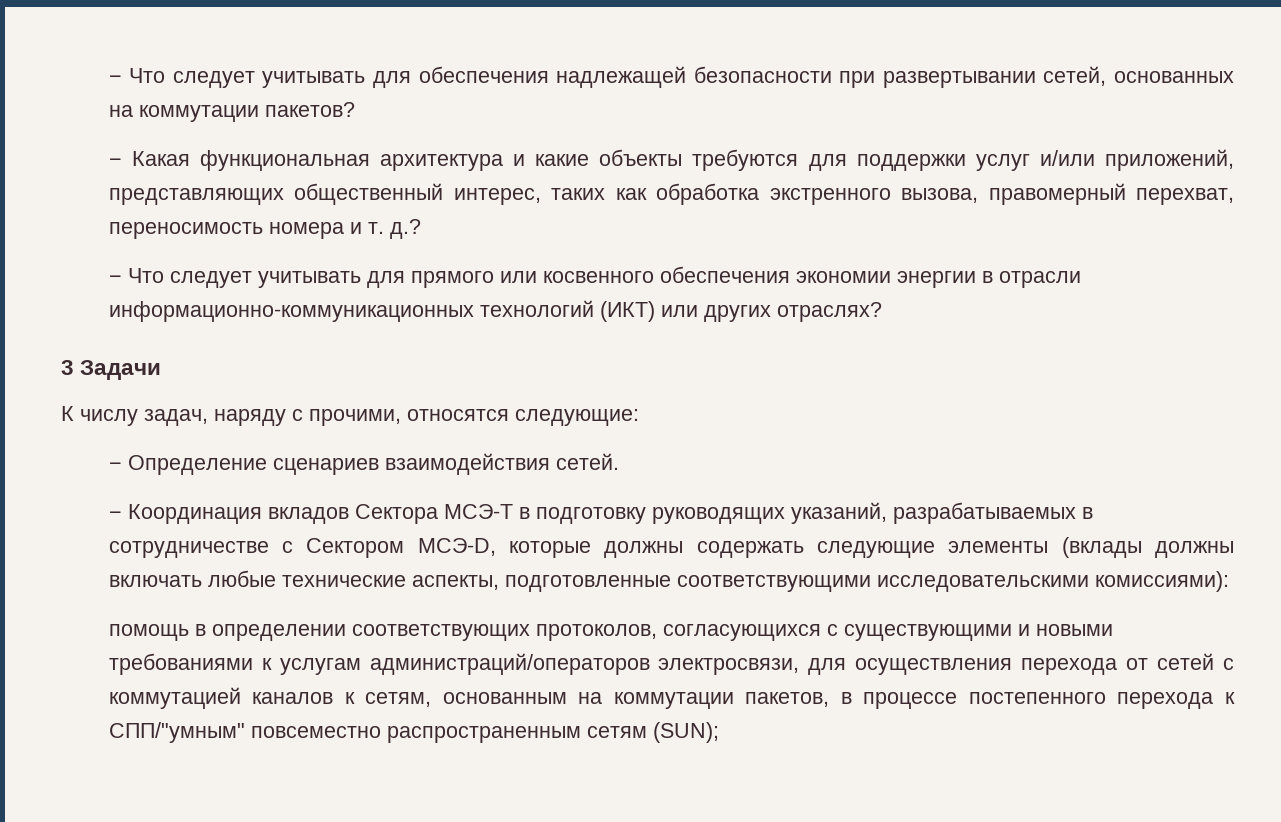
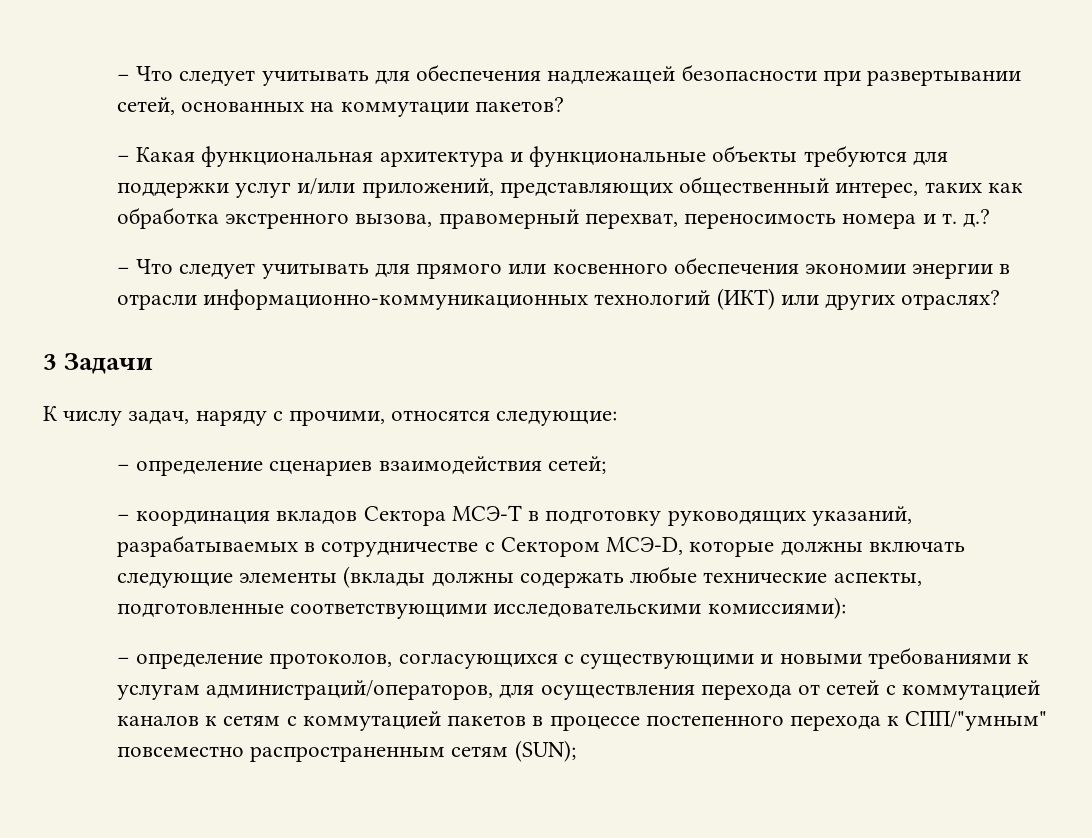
- − Какая функциональная архитектура и какие объекты требуются для поддержки услуг и/или приложений, представляющих общественный интерес, таких как обработка экстренного вызова, правомерный перехват, переносимость номера и т. д.?
+ − Какая функциональная архитектура и функциональные объекты требуются для поддержки услуг и/или приложений, представляющих общественный интерес, таких как обработка экстренного вызова, правомерный перехват, переносимость номера и т. д.?
- − Определение сценариев взаимодействия сетей.
- − Координация вкладов Сектора МСЭ-T в подготовку руководящих указаний, разрабатываемых в сотрудничестве с Сектором МСЭ-D, которые должны содержать следующие элементы (вклады должны включать любые технические аспекты, подготовленные соответствующими исследовательскими комиссиями):
+ − определение сценариев взаимодействия сетей;
+ − координация вкладов Сектора МСЭ-T в подготовку руководящих указаний, разрабатываемых в сотрудничестве с Сектором МСЭ-D, которые должны включать следующие элементы (вклады должны содержать любые технические аспекты, подготовленные соответствующими исследовательскими комиссиями):
- помощь в определении соответствующих протоколов, согласующихся с существующими и новыми требованиями к услугам администраций/операторов электросвязи, для осуществления перехода от сетей с коммутацией каналов к сетям, основанным на коммутации пакетов, в процессе постепенного перехода к СПП/"умным" повсеместно распространенным сетям (SUN);
+ − определение протоколов, согласующихся с существующими и новыми требованиями к услугам администраций/операторов, для осуществления перехода от сетей с коммутацией каналов к сетям с коммутацией пакетов в процессе постепенного перехода к СПП/"умным" повсеместно распространенным сетям (SUN);

